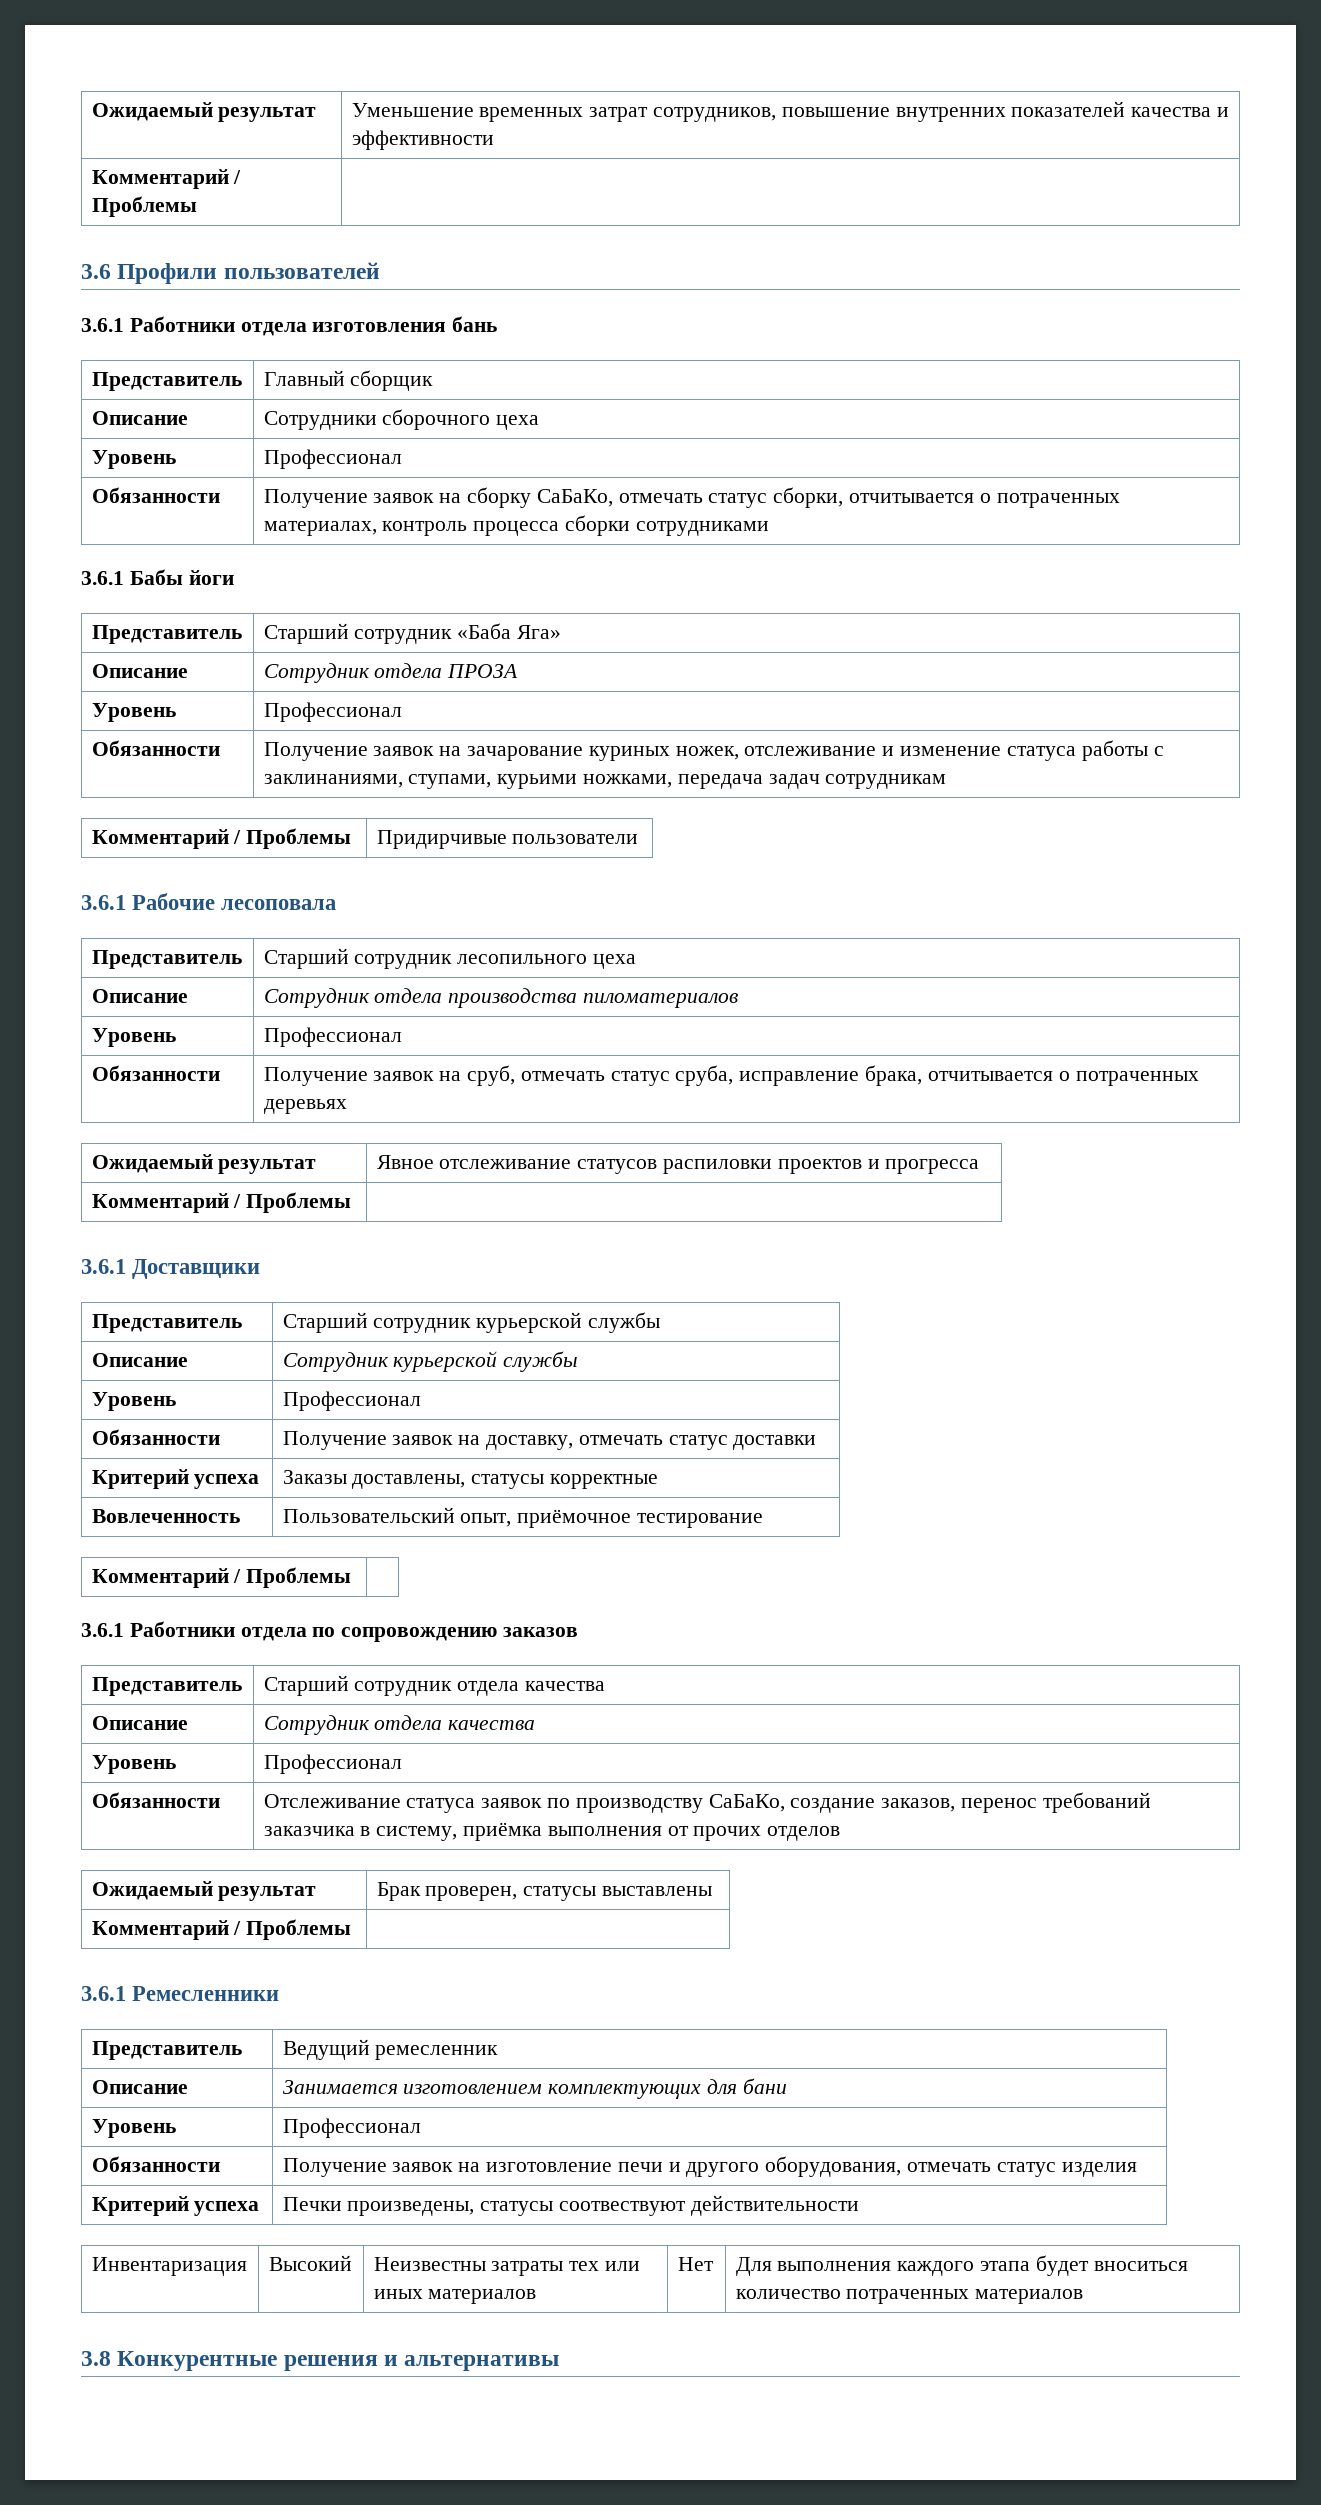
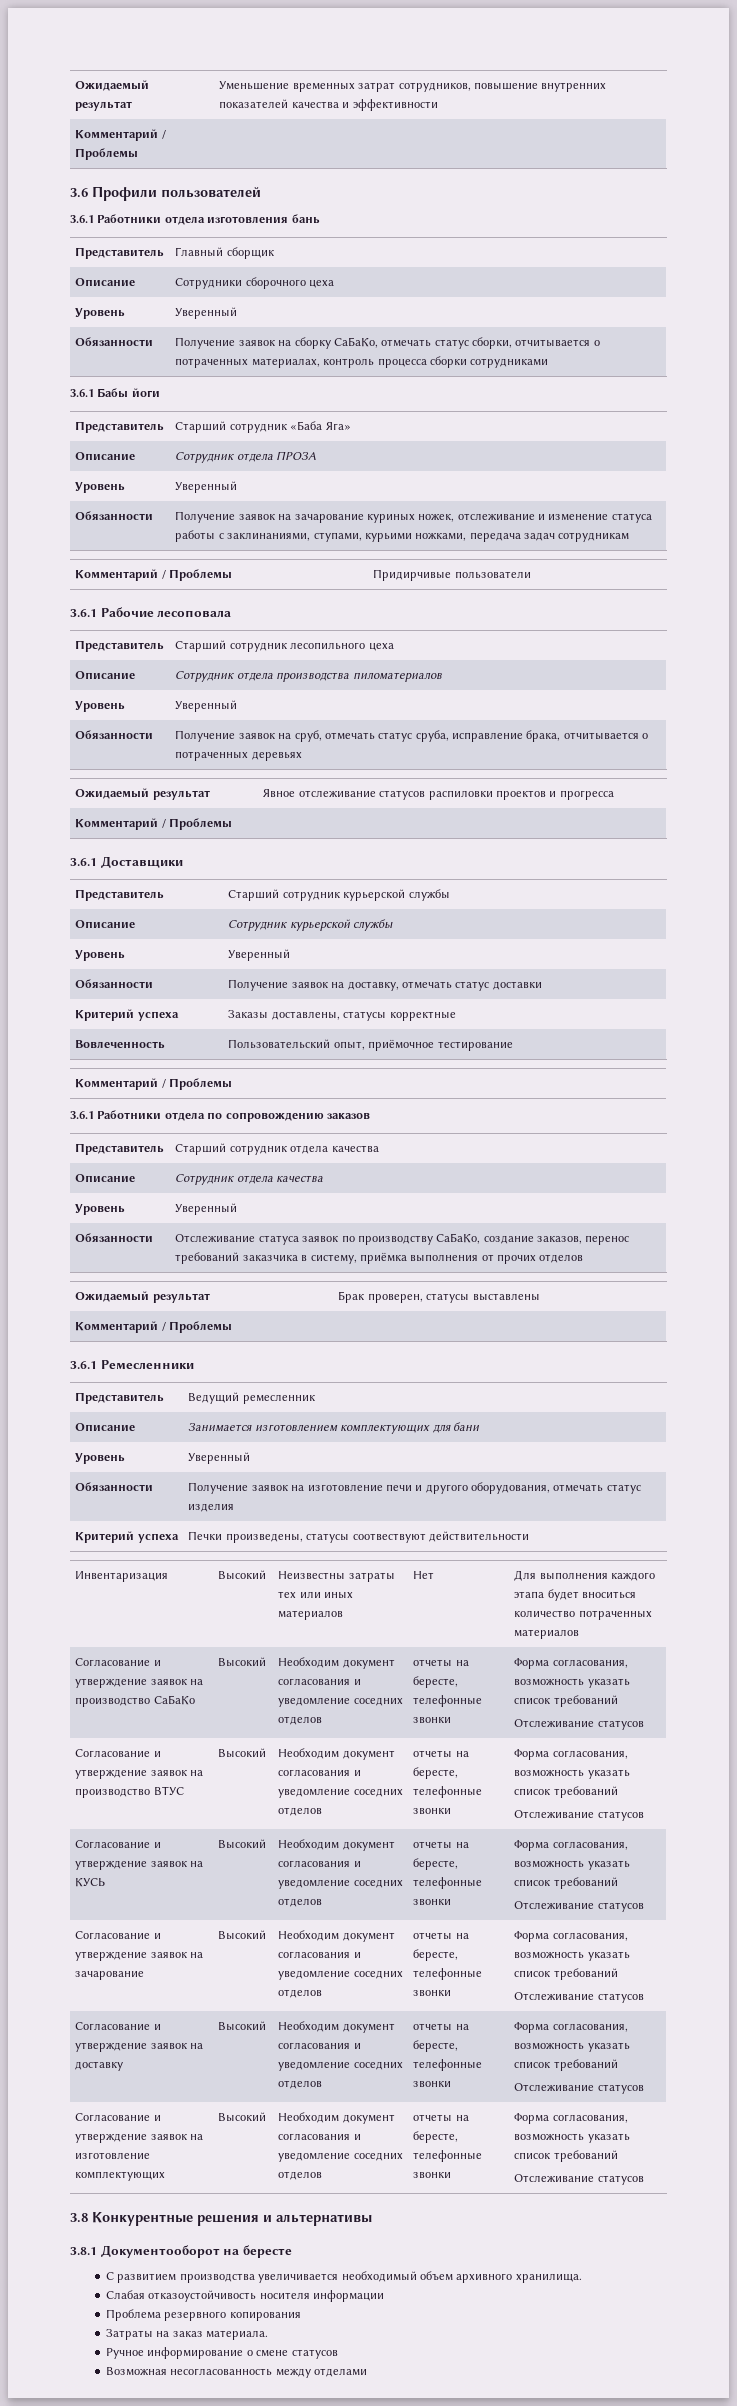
  Описание | Сотрудники сборочного цеха
- Уровень | Профессионал
+ Уровень | Уверенный
  Описание | Сотрудник отдела ПРОЗА
- Уровень | Профессионал
+ Уровень | Уверенный
  Описание | Сотрудник отдела производства пиломатериалов
- Уровень | Профессионал
+ Уровень | Уверенный
  Описание | Сотрудник курьерской службы
- Уровень | Профессионал
+ Уровень | Уверенный
  Описание | Сотрудник отдела качества
- Уровень | Профессионал
+ Уровень | Уверенный
  Описание | Занимается изготовлением комплектующих для бани
- Уровень | Профессионал
+ Уровень | Уверенный
+ Согласование и утверждение заявок на производство СаБаКо | Высокий | Необходим документ согласования и уведомление соседних отделов | отчеты на бересте, телефонные звонки | Форма согласования, возможность указать список требований
+ Отслеживание статусов
+ Согласование и утверждение заявок на производство ВТУС | Высокий | Необходим документ согласования и уведомление соседних отделов | отчеты на бересте, телефонные звонки | Форма согласования, возможность указать список требований
+ Отслеживание статусов
+ Согласование и утверждение заявок на КУСЬ | Высокий | Необходим документ согласования и уведомление соседних отделов | отчеты на бересте, телефонные звонки | Форма согласования, возможность указать список требований
+ Отслеживание статусов
+ Согласование и утверждение заявок на зачарование | Высокий | Необходим документ согласования и уведомление соседних отделов | отчеты на бересте, телефонные звонки | Форма согласования, возможность указать список требований
+ Отслеживание статусов
+ Согласование и утверждение заявок на доставку | Высокий | Необходим документ согласования и уведомление соседних отделов | отчеты на бересте, телефонные звонки | Форма согласования, возможность указать список требований
+ Отслеживание статусов
+ Согласование и утверждение заявок на изготовление комплектующих | Высокий | Необходим документ согласования и уведомление соседних отделов | отчеты на бересте, телефонные звонки | Форма согласования, возможность указать список требований
+ Отслеживание статусов
+ 3.8.1 Документооборот на бересте
+ С развитием производства увеличивается необходимый объем архивного хранилища.
+ Слабая отказоустойчивость носителя информации
+ Проблема резервного копирования
+ Затраты на заказ материала.
+ Ручное информирование о смене статусов
+ Возможная несогласованность между отделами

